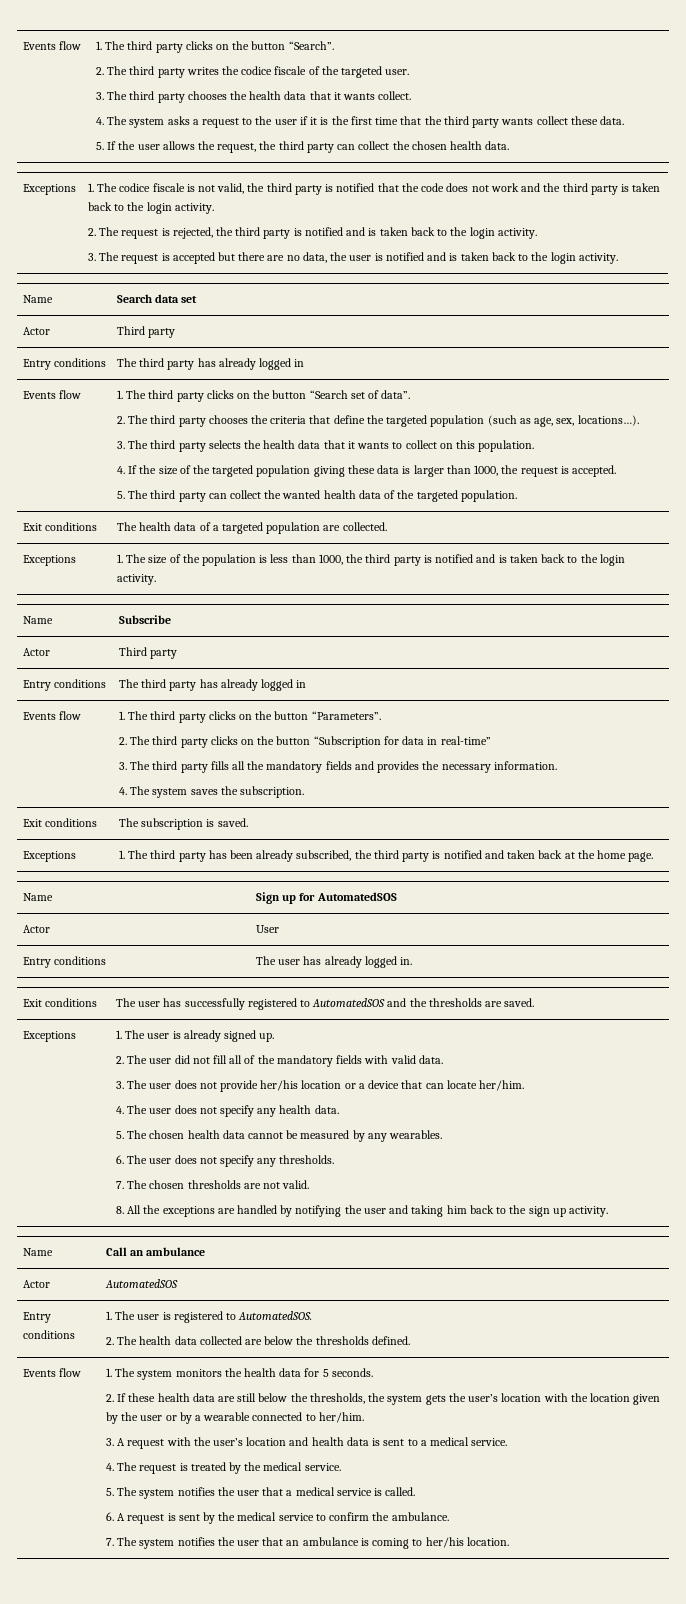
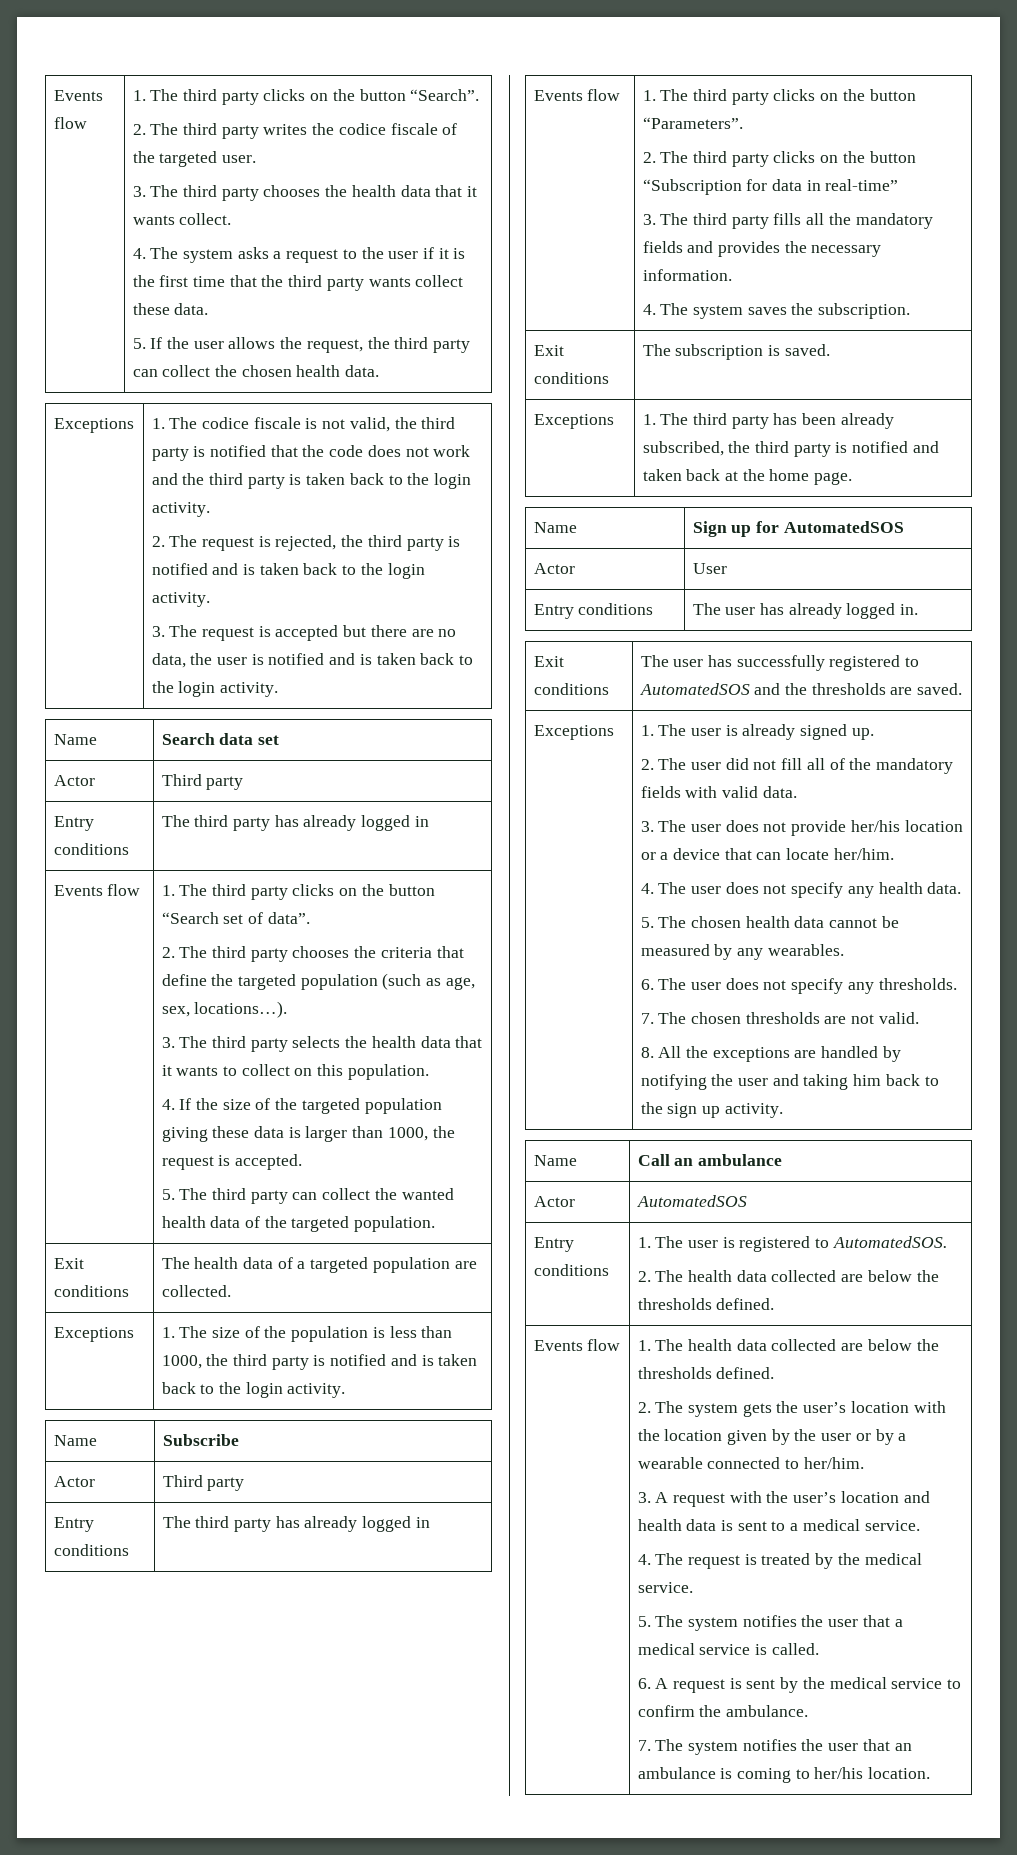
- 1. The system monitors the health data for 5 seconds.
- 2. If these health data are still below the thresholds, the system gets the user’s location with the location given by the user or by a wearable connected to her/him.
+ 1. The health data collected are below the thresholds defined.
+ 2. The system gets the user’s location with the location given by the user or by a wearable connected to her/him.

